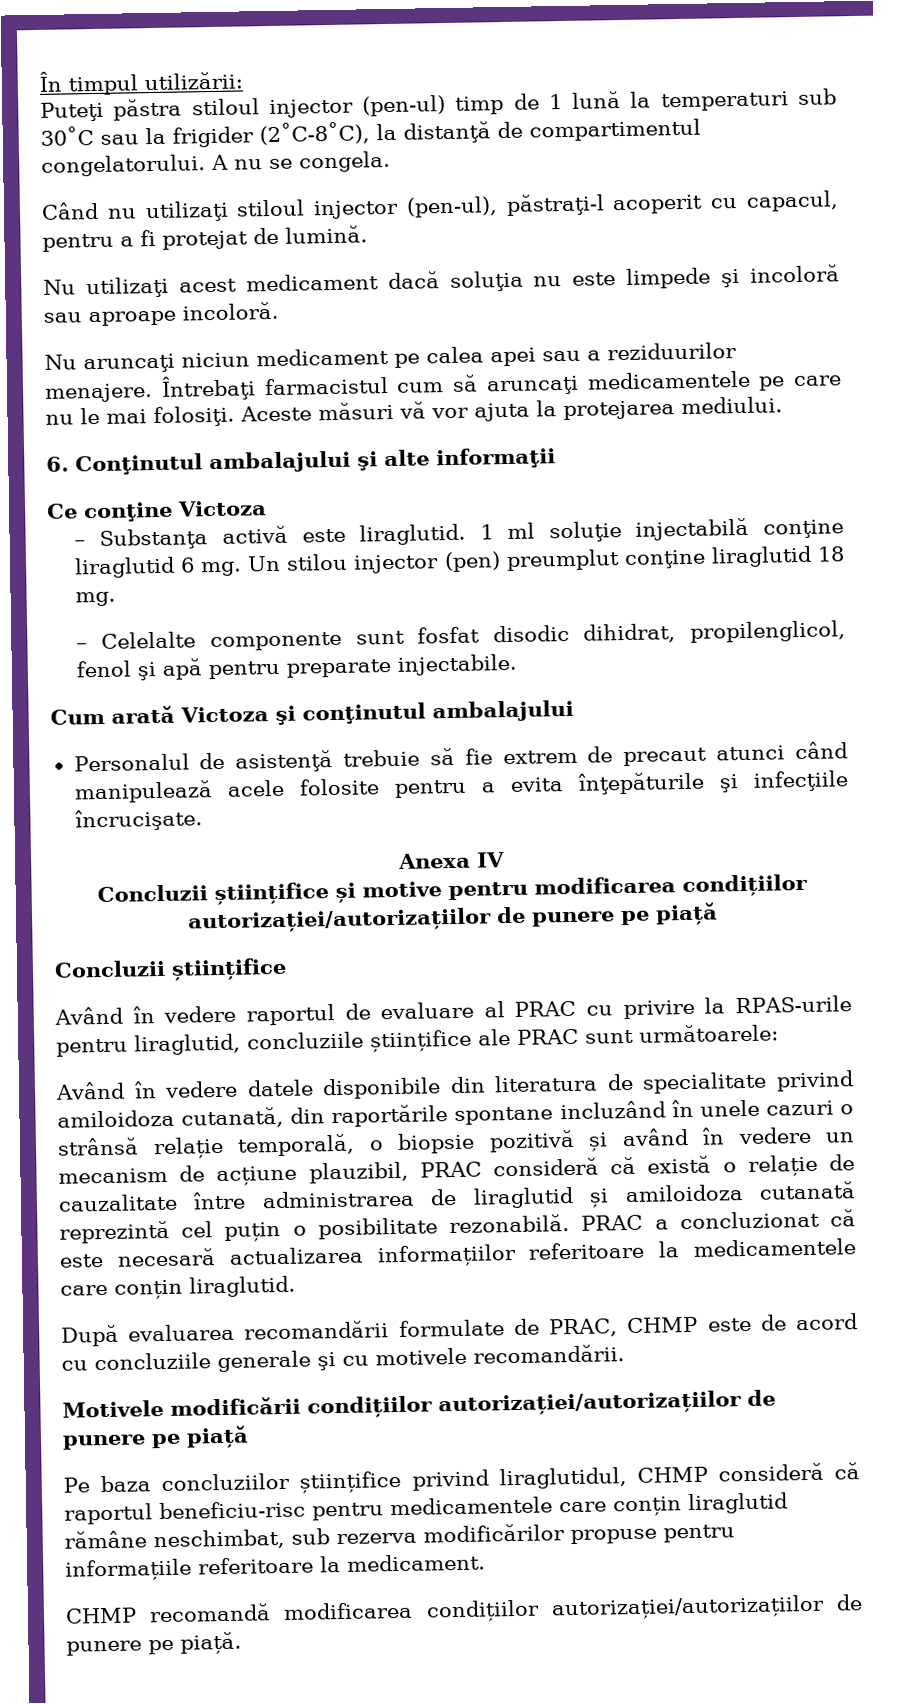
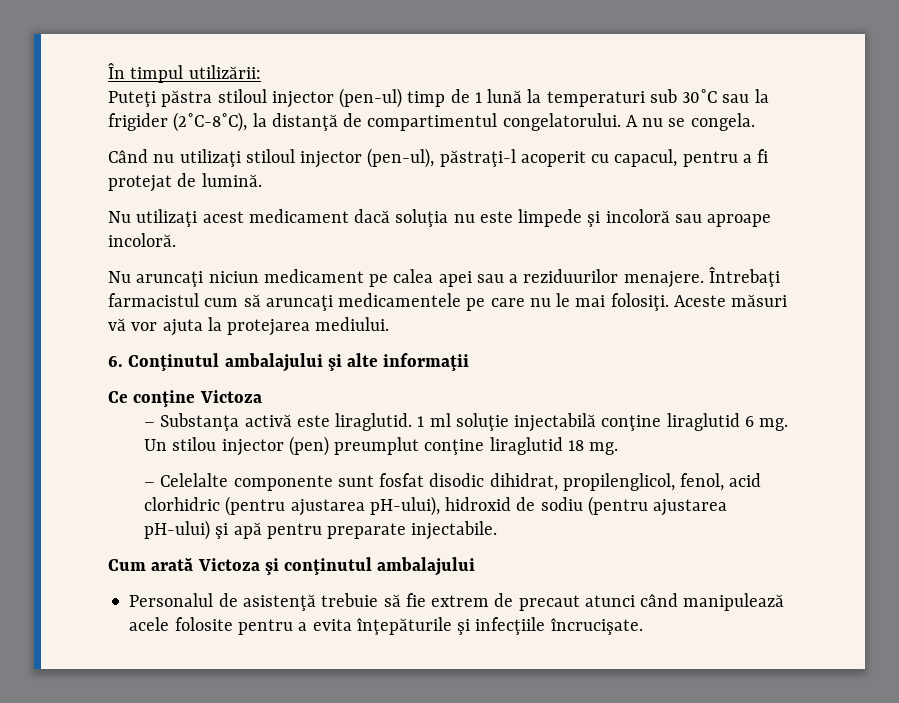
- – Celelalte componente sunt fosfat disodic dihidrat, propilenglicol, fenol şi apă pentru preparate injectabile.
+ – Celelalte componente sunt fosfat disodic dihidrat, propilenglicol, fenol, acid clorhidric (pentru ajustarea pH-ului), hidroxid de sodiu (pentru ajustarea pH-ului) şi apă pentru preparate injectabile.
- Anexa IV
- Concluzii științifice și motive pentru modificarea condițiilor autorizației/autorizațiilor de punere pe piață
- Concluzii științifice
- Având în vedere raportul de evaluare al PRAC cu privire la RPAS-urile pentru liraglutid, concluziile științifice ale PRAC sunt următoarele:
- Având în vedere datele disponibile din literatura de specialitate privind amiloidoza cutanată, din raportările spontane incluzând în unele cazuri o strânsă relație temporală, o biopsie pozitivă și având în vedere un mecanism de acțiune plauzibil, PRAC consideră că există o relație de cauzalitate între administrarea de liraglutid și amiloidoza cutanată reprezintă cel puțin o posibilitate rezonabilă. PRAC a concluzionat că este necesară actualizarea informațiilor referitoare la medicamentele care conțin liraglutid.
- După evaluarea recomandării formulate de PRAC, CHMP este de acord cu concluziile generale şi cu motivele recomandării.
- Motivele modificării condițiilor autorizației/autorizațiilor de punere pe piață
- Pe baza concluziilor științifice privind liraglutidul, CHMP consideră că raportul beneficiu-risc pentru medicamentele care conțin liraglutid rămâne neschimbat, sub rezerva modificărilor propuse pentru informațiile referitoare la medicament.
- CHMP recomandă modificarea condițiilor autorizației/autorizațiilor de punere pe piață.

